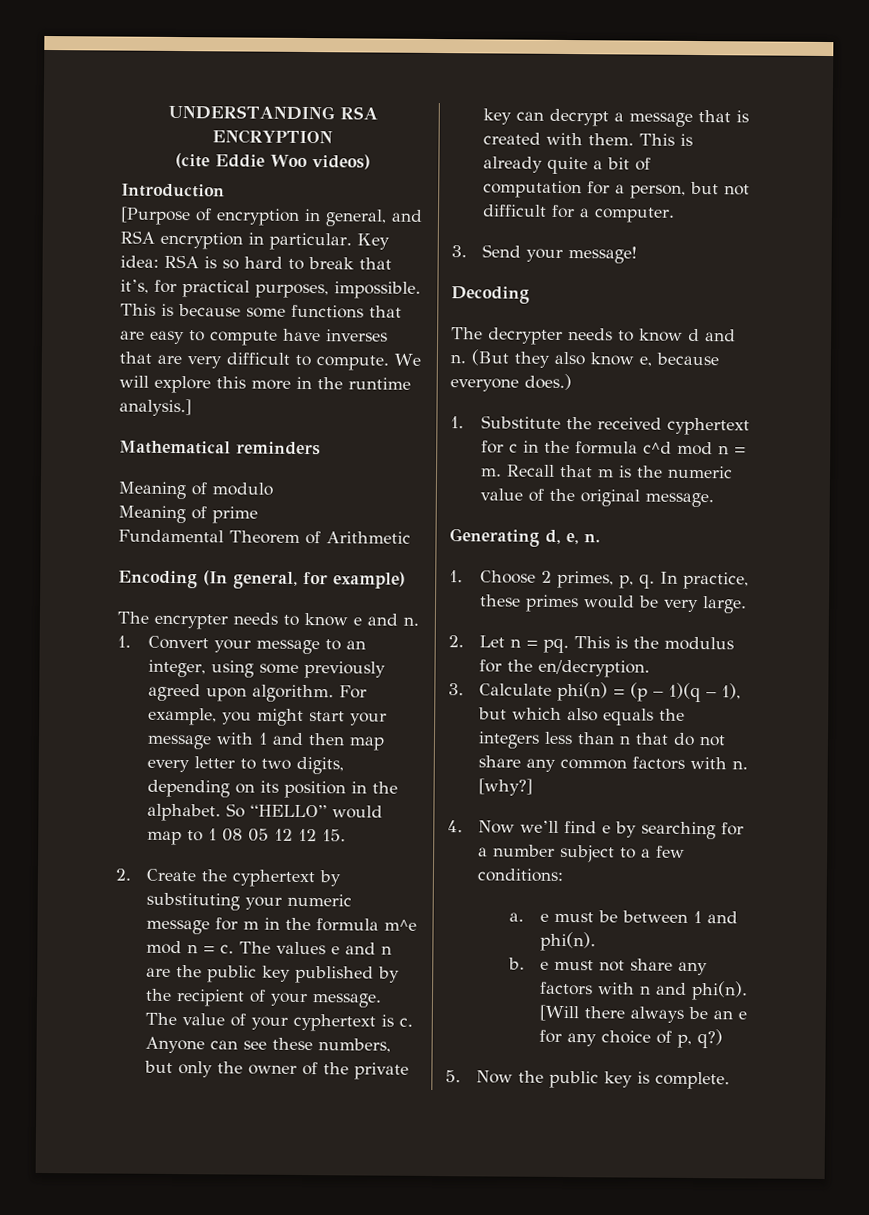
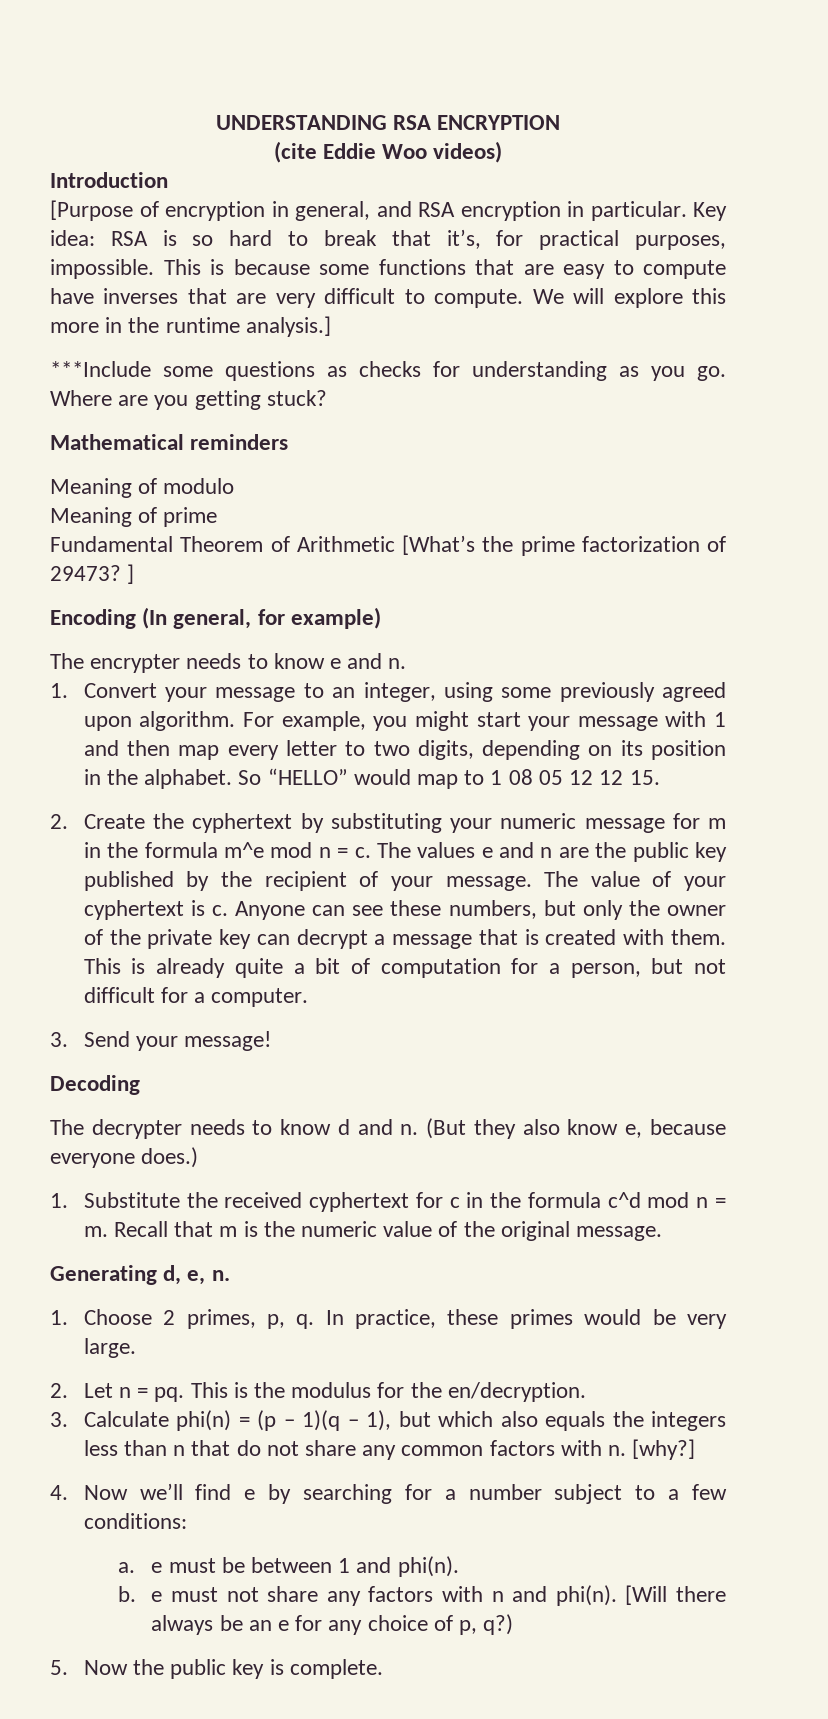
+ ***Include some questions as checks for understanding as you go. Where are you getting stuck?
- Fundamental Theorem of Arithmetic
+ Fundamental Theorem of Arithmetic [What’s the prime factorization of 29473? ]

